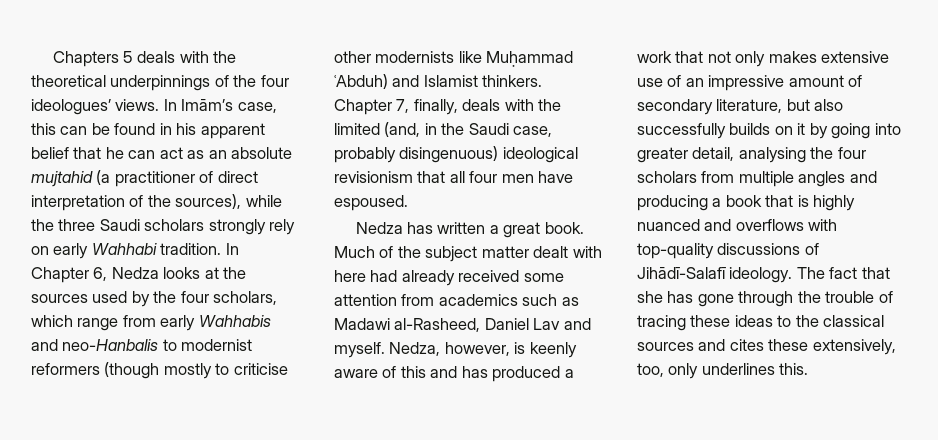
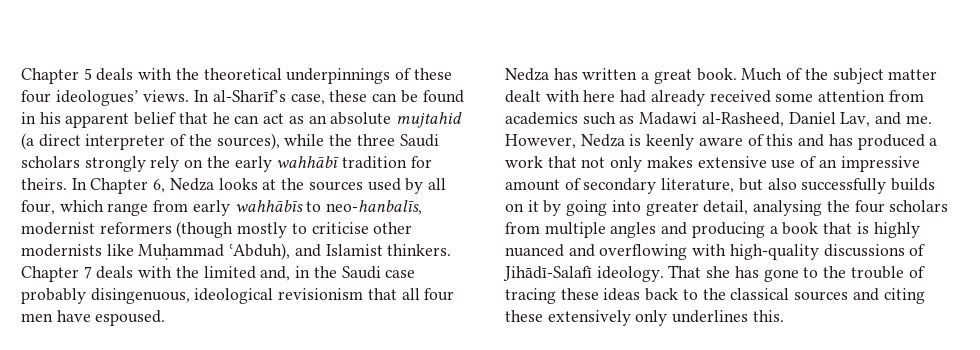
- Chapters 5 deals with the theoretical underpinnings of the four ideologues’ views.
+ Chapter 5 deals with the theoretical underpinnings of these four ideologues’ views.
- In Imām’s case, this can be found in his apparent belief that he can act as an absolute mujtahid (a practitioner of direct interpretation of the sources), while the three Saudi scholars strongly rely on early Wahhabi tradition.
+ In al-Sharīf’s case, these can be found in his apparent belief that he can act as an absolute mujtahid (a direct interpreter of the sources), while the three Saudi scholars strongly rely on the early wahhābī tradition for theirs.
- In Chapter 6, Nedza looks at the sources used by the four scholars, which range from early Wahhabis and neo-Hanbalis to modernist reformers (though mostly to criticise other modernists like Muḥammad ʿAbduh) and Islamist thinkers.
+ In Chapter 6, Nedza looks at the sources used by all four, which range from early wahhābīs to neo-hanbalīs, modernist reformers (though mostly to criticise other modernists like Muḥammad ʿAbduh), and Islamist thinkers.
- Chapter 7, finally, deals with the limited (and, in the Saudi case, probably disingenuous) ideological revisionism that all four men have espoused.
+ Chapter 7 deals with the limited and, in the Saudi case probably disingenuous, ideological revisionism that all four men have espoused.
- Much of the subject matter dealt with here had already received some attention from academics such as Madawi al-Rasheed, Daniel Lav and myself. Nedza, however, is keenly aware of this and has produced a work that not only makes extensive use of an impressive amount of secondary literature, but also successfully builds on it by going into greater detail, analysing the four scholars from multiple angles and producing a book that is highly nuanced and overflows with top-quality discussions of Jihādī-Salafī ideology.
+ Much of the subject matter dealt with here had already received some attention from academics such as Madawi al-Rasheed, Daniel Lav, and me. However, Nedza is keenly aware of this and has produced a work that not only makes extensive use of an impressive amount of secondary literature, but also successfully builds on it by going into greater detail, analysing the four scholars from multiple angles and producing a book that is highly nuanced and overflowing with high-quality discussions of Jihādī-Salafī ideology.
- The fact that she has gone through the trouble of tracing these ideas to the classical sources and cites these extensively, too, only underlines this.
+ That she has gone to the trouble of tracing these ideas back to the classical sources and citing these extensively only underlines this.

